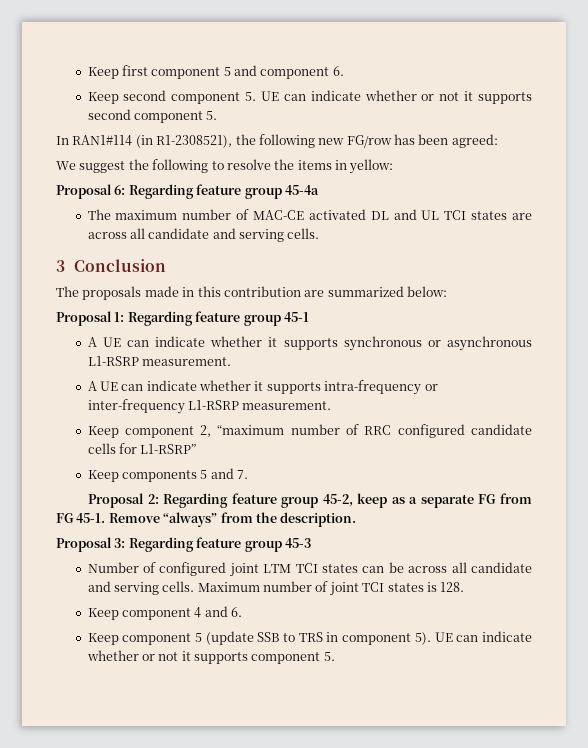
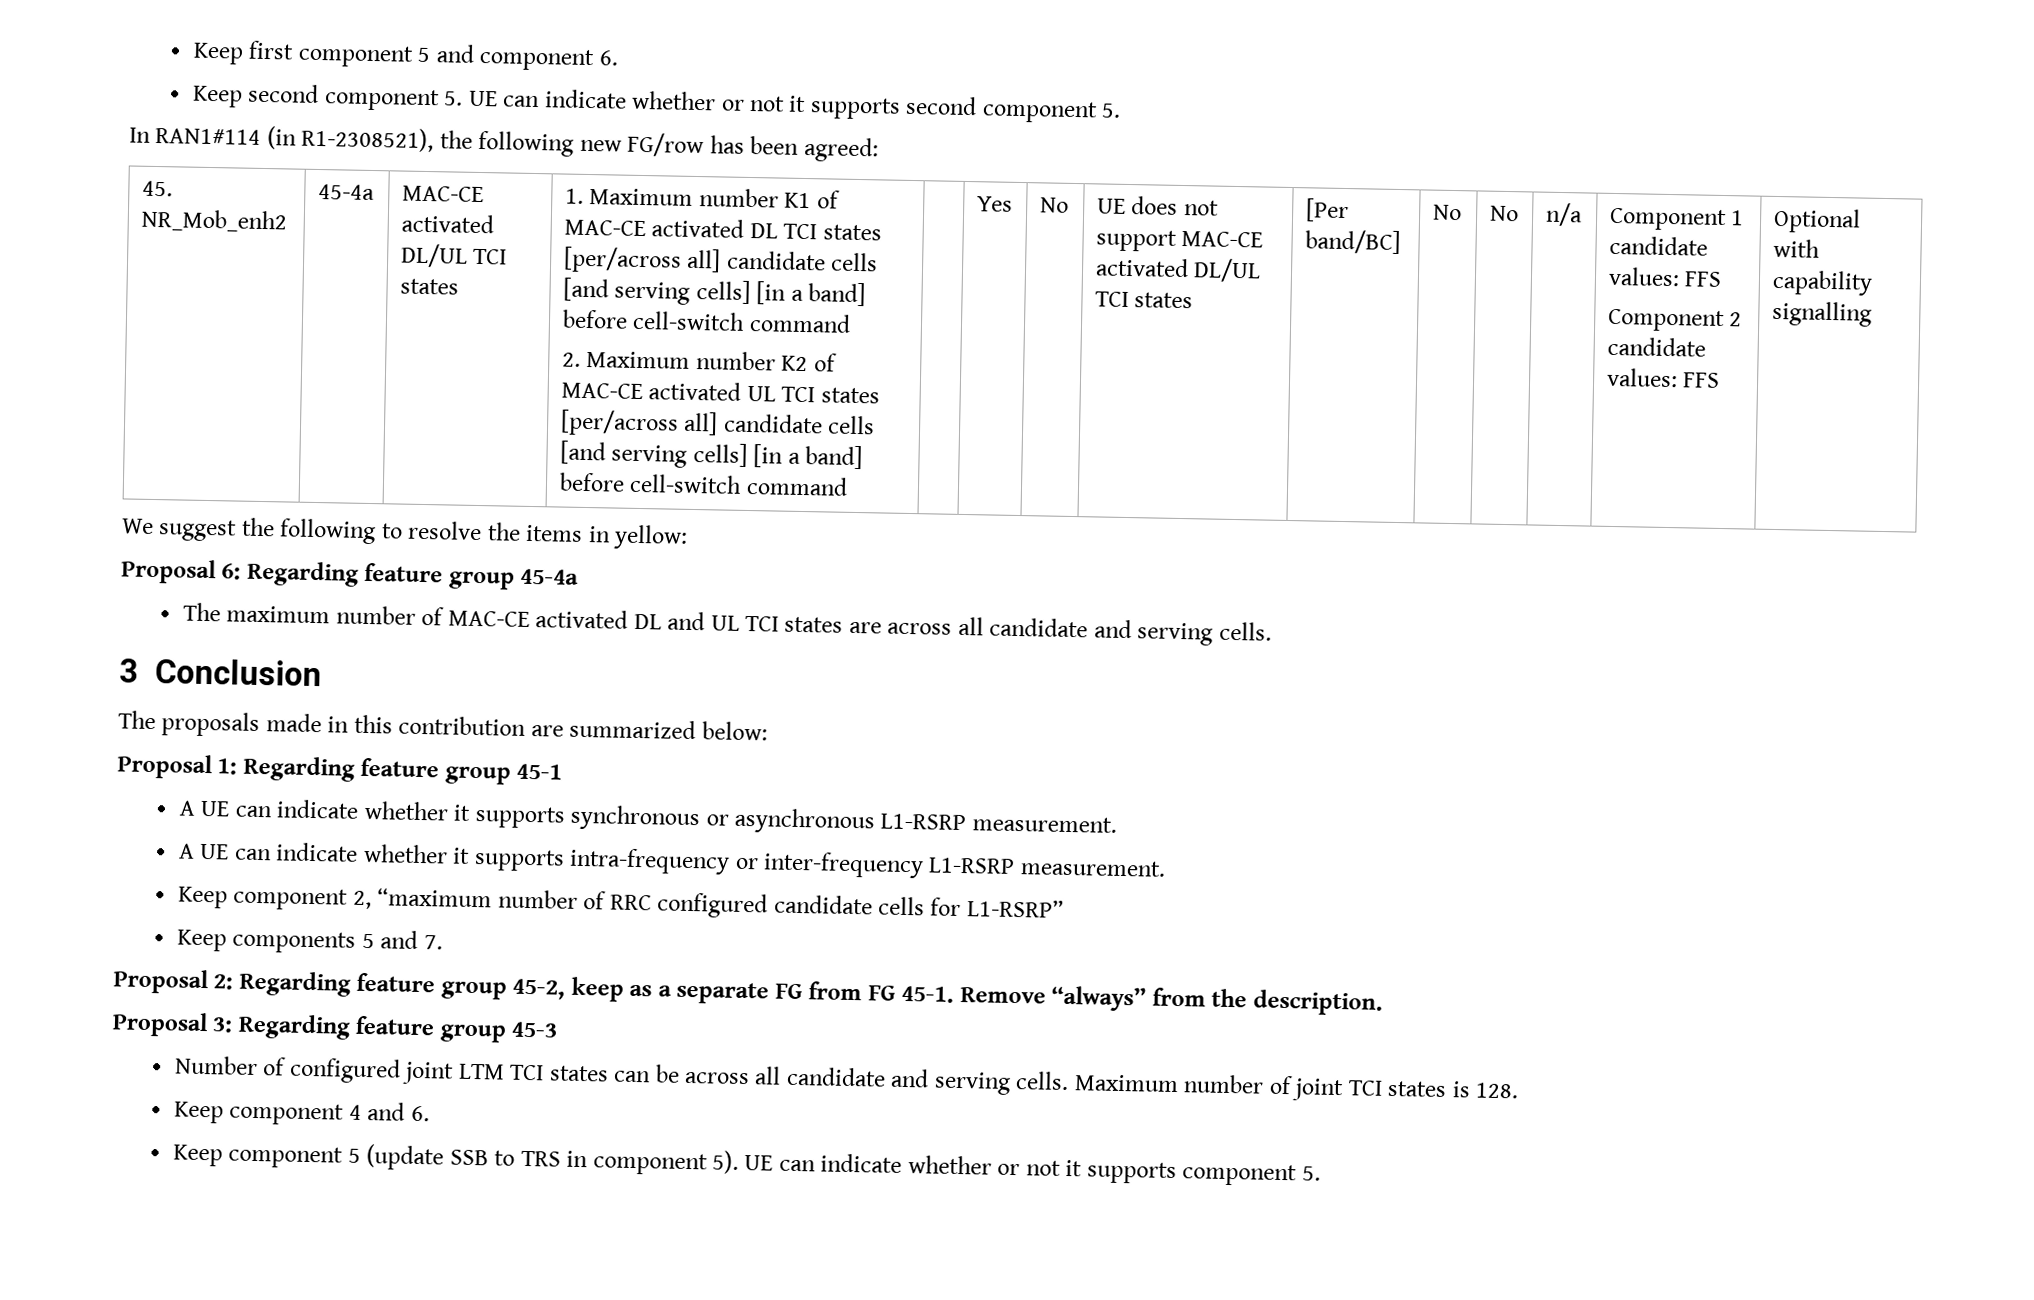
+ 45. NR_Mob_enh2 | 45-4a | MAC-CE activated DL/UL TCI states | 1. Maximum number K1 of MAC-CE activated DL TCI states [per/across all] candidate cells [and serving cells] [in a band] before cell-switch command
+ 2. Maximum number K2 of MAC-CE activated UL TCI states [per/across all] candidate cells [and serving cells] [in a band] before cell-switch command | | Yes | No | UE does not support MAC-CE activated DL/UL TCI states | [Per band/BC] | No | No | n/a | Component 1 candidate values: FFS
+ Component 2 candidate values: FFS | Optional with capability signalling

